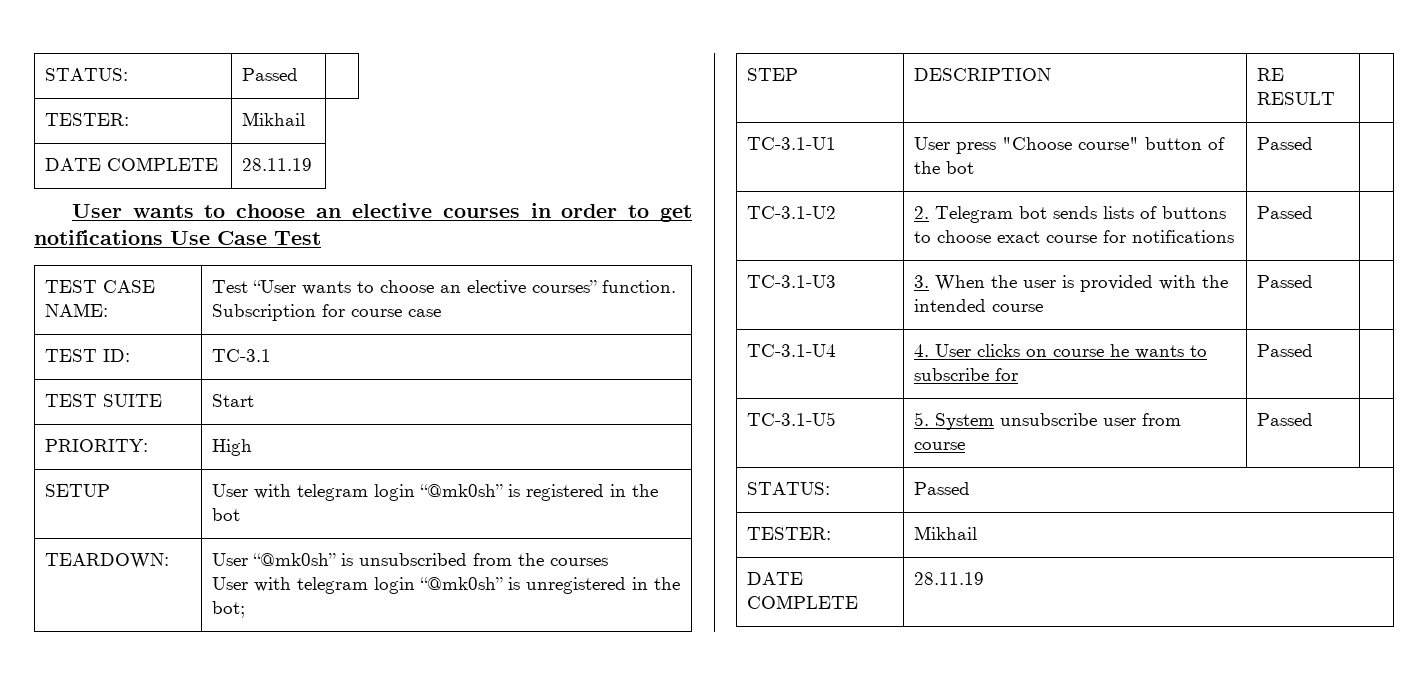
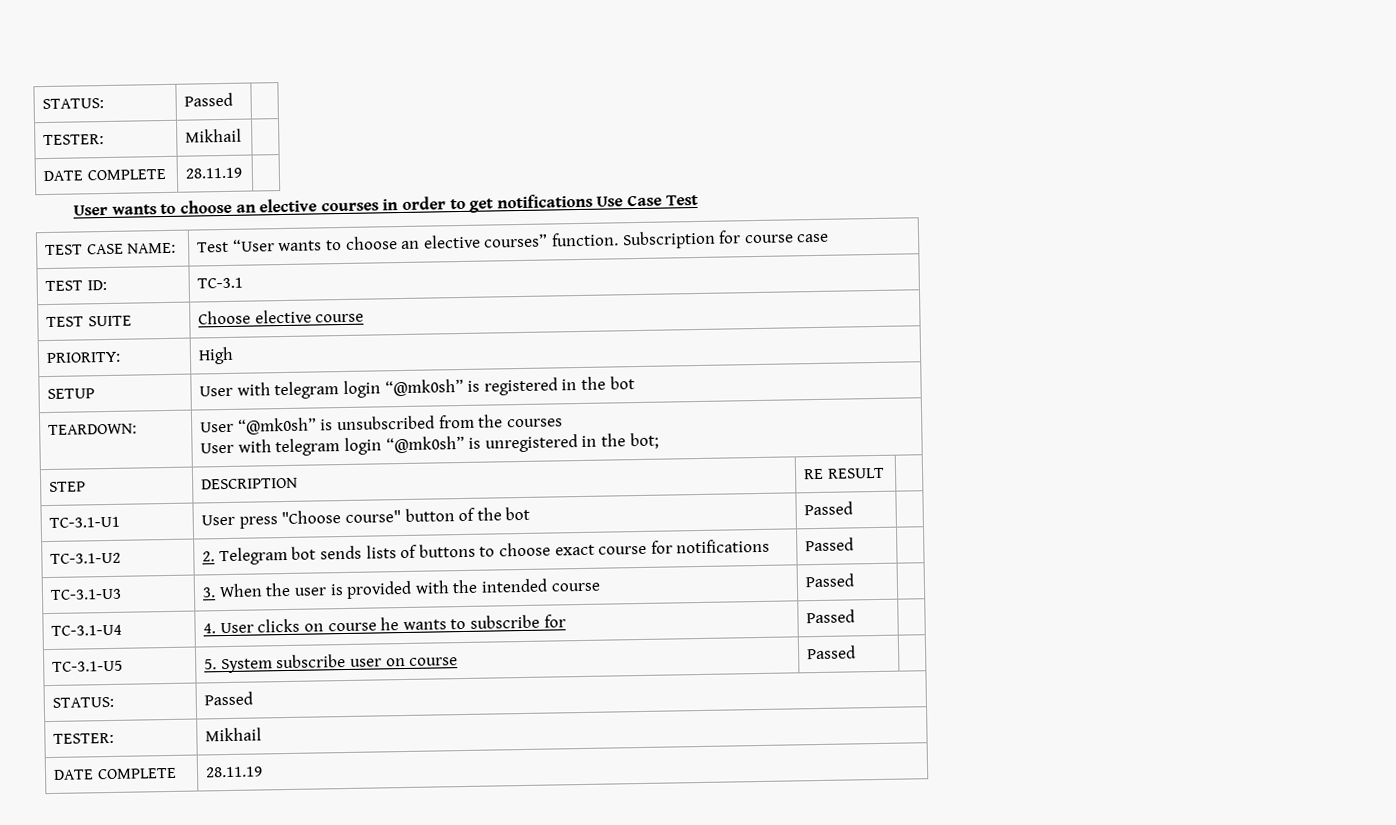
  STATUS: | Passed |
- TESTER: | Mikhail
- DATE COMPLETE | 28.11.19
+ TESTER: | Mikhail |
+ DATE COMPLETE | 28.11.19 |
- TEST SUITE | Start
+ TEST SUITE | Choose elective course
- TC-3.1-U5 | 5. System unsubscribe user from course | Passed |
+ TC-3.1-U5 | 5. System subscribe user on course | Passed |

